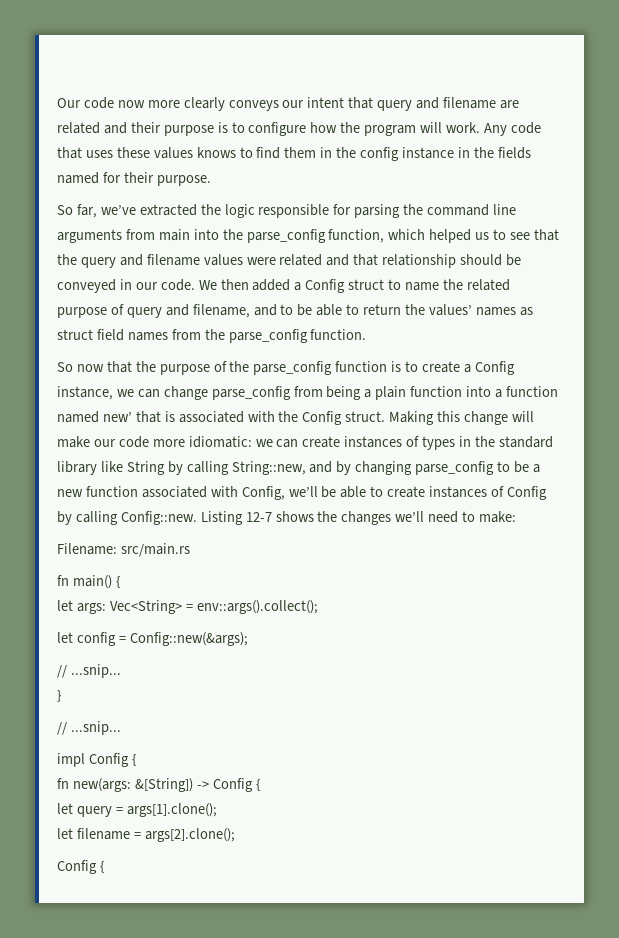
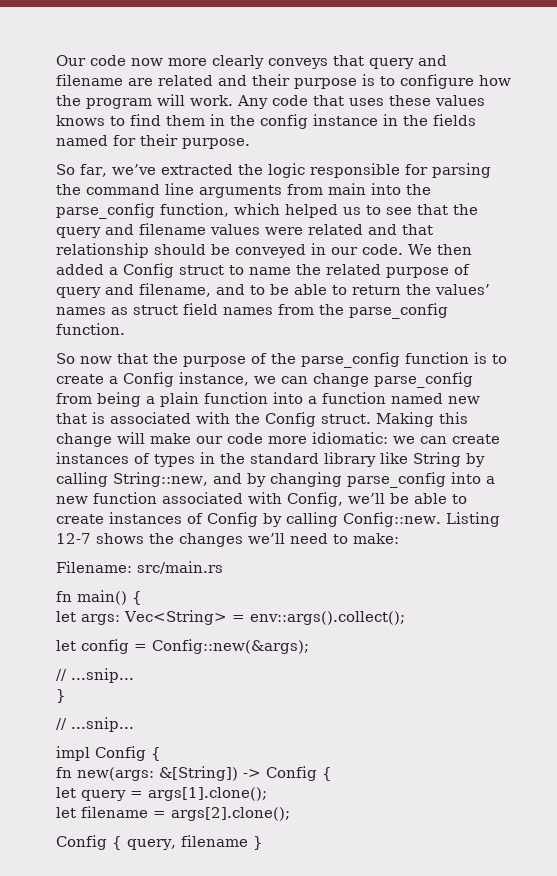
- Our code now more clearly conveys our intent that query and filename are related and their purpose is to configure how the program will work.
+ Our code now more clearly conveys that query and filename are related and their purpose is to configure how the program will work.
- So now that the purpose of the parse_config function is to create a Config instance, we can change parse_config from being a plain function into a function named new’ that is associated with the Config struct.
+ So now that the purpose of the parse_config function is to create a Config instance, we can change parse_config from being a plain function into a function named new that is associated with the Config struct.
- Making this change will make our code more idiomatic: we can create instances of types in the standard library like String by calling String::new, and by changing parse_config to be a new function associated with Config, we’ll be able to create instances of Config by calling Config::new.
+ Making this change will make our code more idiomatic: we can create instances of types in the standard library like String by calling String::new, and by changing parse_config into a new function associated with Config, we’ll be able to create instances of Config by calling Config::new.
  let filename = args[2].clone();
- Config {
+ Config { query, filename }

